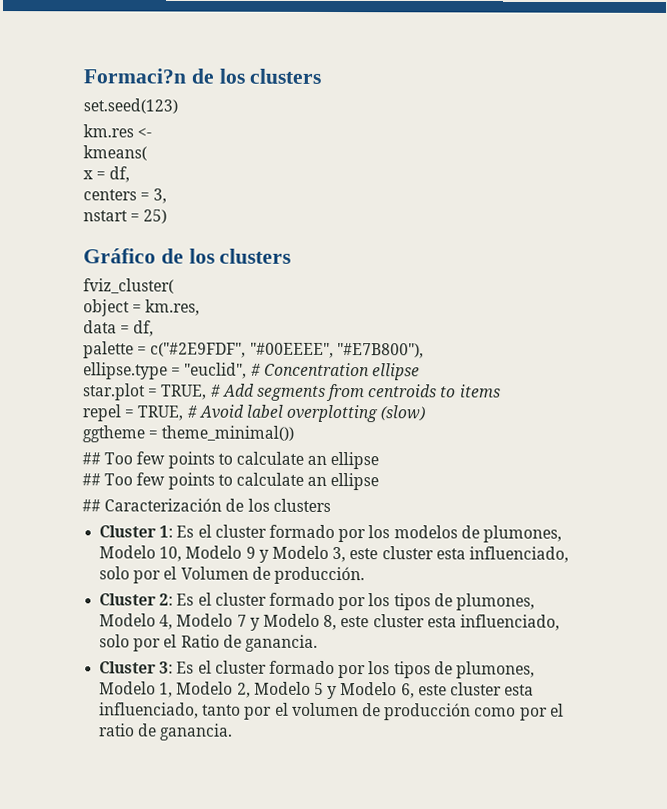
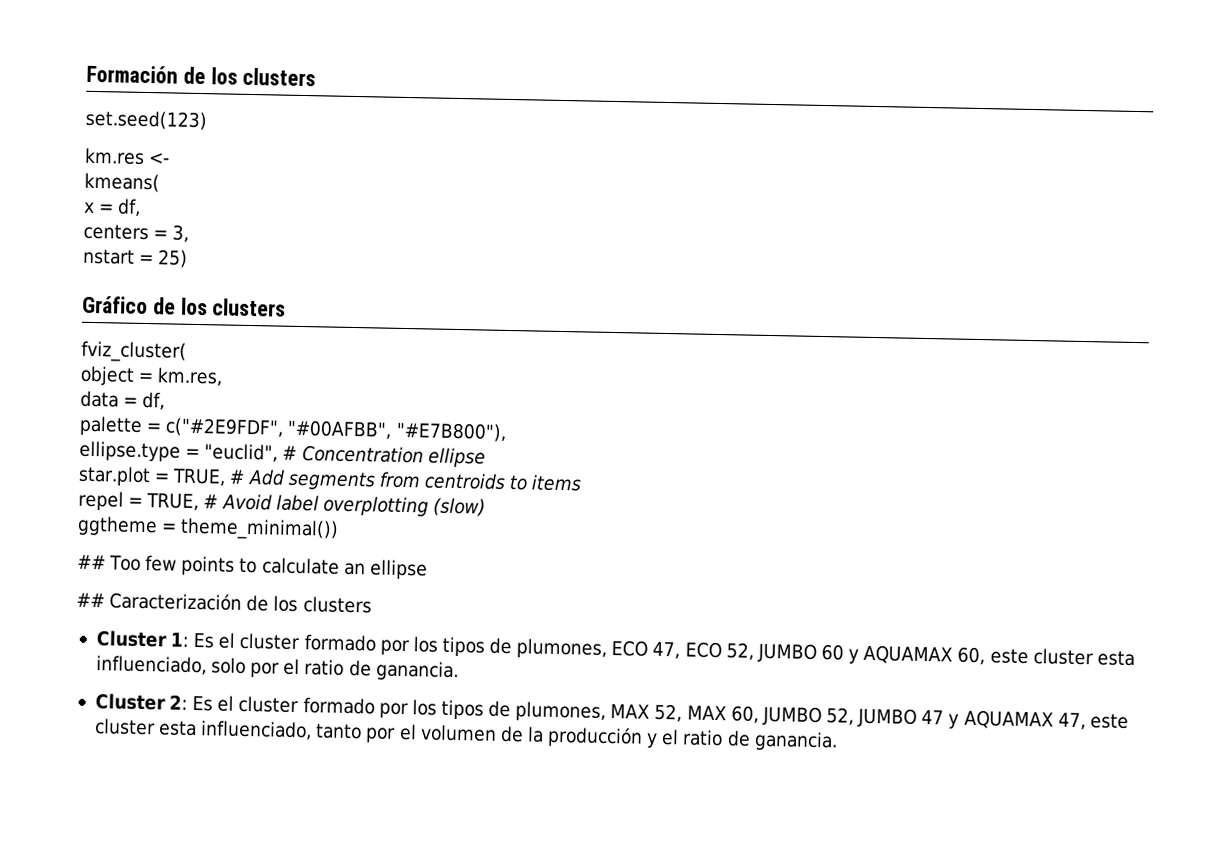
- Formaci?n de los clusters
+ Formación de los clusters
- palette = c("#2E9FDF", "#00EEEE", "#E7B800"),
+ palette = c("#2E9FDF", "#00AFBB", "#E7B800"),
  ggtheme = theme_minimal())
- ## Too few points to calculate an ellipse
- Cluster 1: Es el cluster formado por los modelos de plumones, Modelo 10, Modelo 9 y Modelo 3, este cluster esta influenciado, solo por el Volumen de producción.
+ Cluster 1: Es el cluster formado por los tipos de plumones, ECO 47, ECO 52, JUMBO 60 y AQUAMAX 60, este cluster esta influenciado, solo por el ratio de ganancia.
- Cluster 2: Es el cluster formado por los tipos de plumones, Modelo 4, Modelo 7 y Modelo 8, este cluster esta influenciado, solo por el Ratio de ganancia.
- Cluster 3: Es el cluster formado por los tipos de plumones, Modelo 1, Modelo 2, Modelo 5 y Modelo 6, este cluster esta influenciado, tanto por el volumen de producción como por el ratio de ganancia.
+ Cluster 2: Es el cluster formado por los tipos de plumones, MAX 52, MAX 60, JUMBO 52, JUMBO 47 y AQUAMAX 47, este cluster esta influenciado, tanto por el volumen de la producción y el ratio de ganancia.

